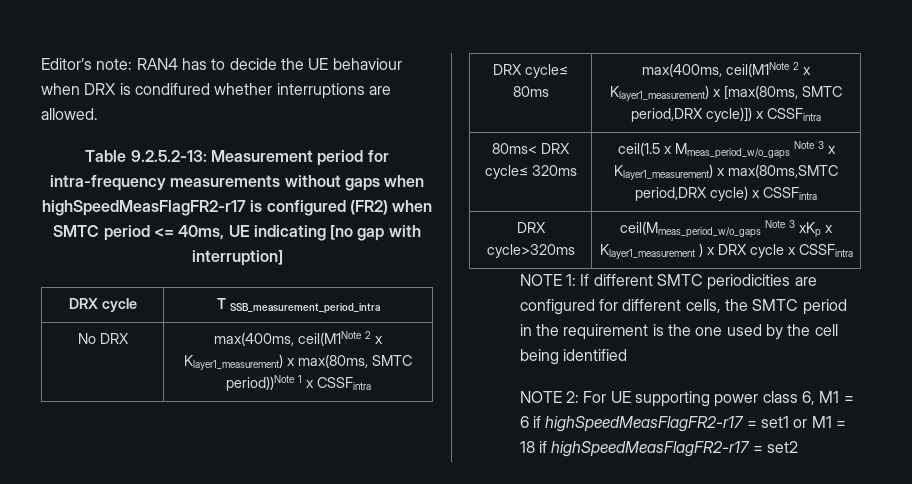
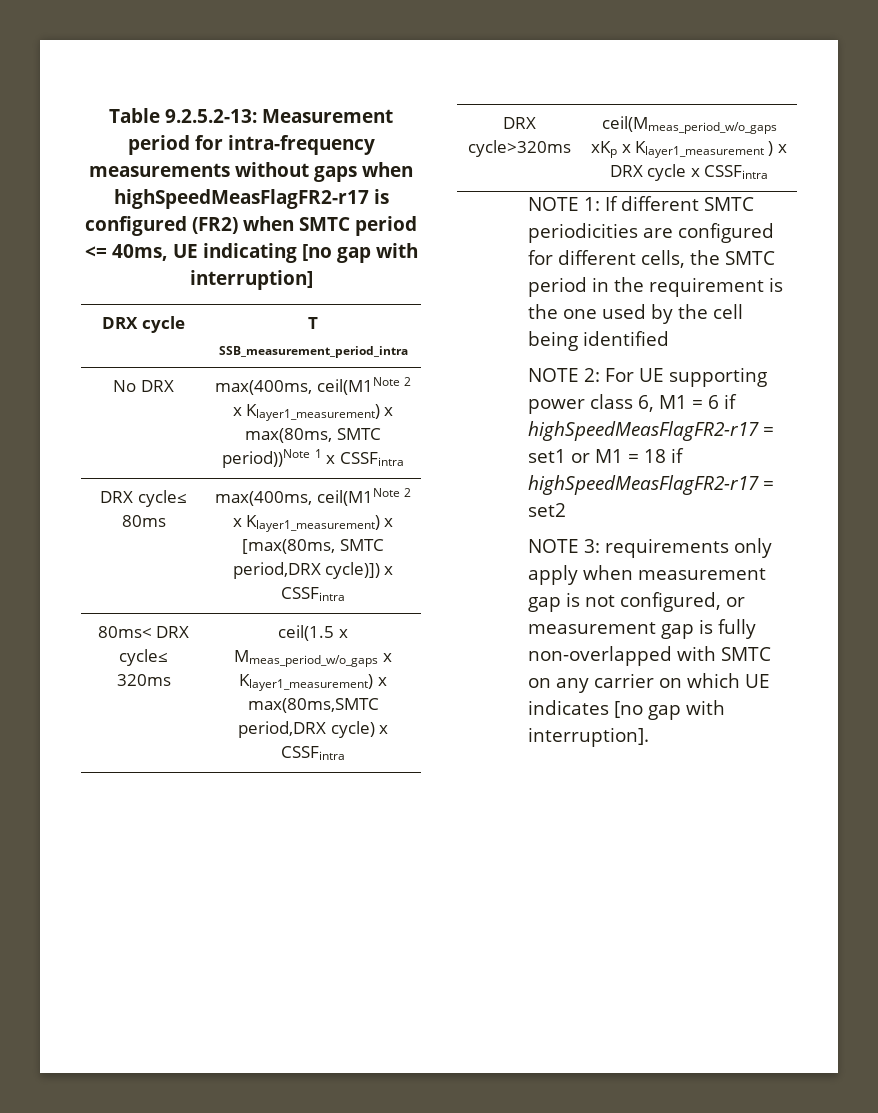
- Editor’s note: RAN4 has to decide the UE behaviour when DRX is condifured whether interruptions are allowed.
- 80ms< DRX cycle≤ 320ms | ceil(1.5 x Mmeas_period_w/o_gaps Note 3 x Klayer1_measurement) x max(80ms,SMTC period,DRX cycle) x CSSFintra
+ 80ms< DRX cycle≤ 320ms | ceil(1.5 x Mmeas_period_w/o_gaps x Klayer1_measurement) x max(80ms,SMTC period,DRX cycle) x CSSFintra
- DRX cycle>320ms | ceil(Mmeas_period_w/o_gaps Note 3 xKp x Klayer1_measurement ) x DRX cycle x CSSFintra
+ DRX cycle>320ms | ceil(Mmeas_period_w/o_gaps xKp x Klayer1_measurement ) x DRX cycle x CSSFintra
+ NOTE 3: requirements only apply when measurement gap is not configured, or measurement gap is fully non-overlapped with SMTC on any carrier on which UE indicates [no gap with interruption].

